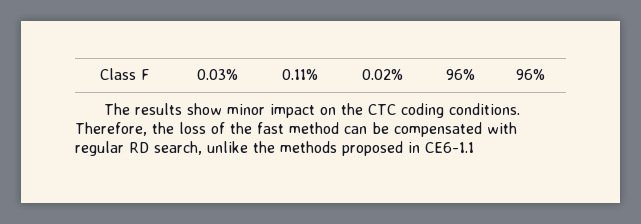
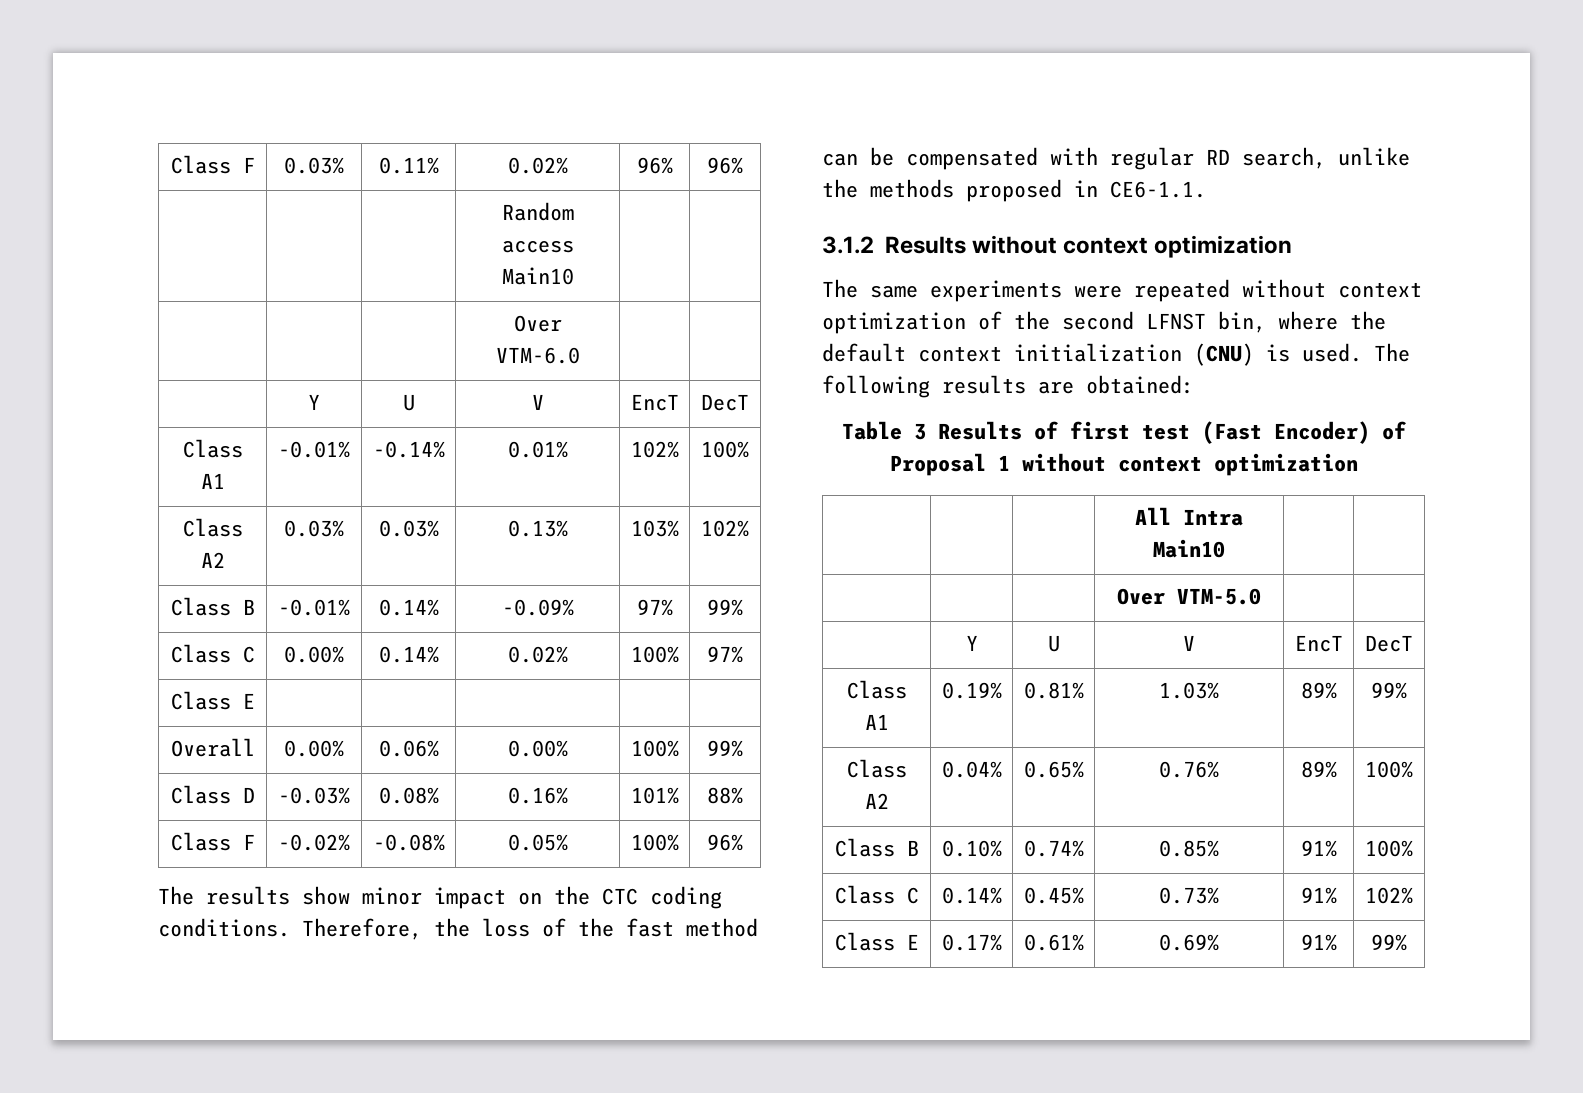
+ | | | Random access Main10 | |
+ | | | Over VTM-6.0 | |
+ | Y | U | V | EncT | DecT
+ Class A1 | -0.01% | -0.14% | 0.01% | 102% | 100%
+ Class A2 | 0.03% | 0.03% | 0.13% | 103% | 102%
+ Class B | -0.01% | 0.14% | -0.09% | 97% | 99%
+ Class C | 0.00% | 0.14% | 0.02% | 100% | 97%
+ Class E | | | | |
+ Overall | 0.00% | 0.06% | 0.00% | 100% | 99%
+ Class D | -0.03% | 0.08% | 0.16% | 101% | 88%
+ Class F | -0.02% | -0.08% | 0.05% | 100% | 96%
- Therefore, the loss of the fast method can be compensated with regular RD search, unlike the methods proposed in CE6-1.1
+ Therefore, the loss of the fast method can be compensated with regular RD search, unlike the methods proposed in CE6-1.1.
+ 3.1.2 Results without context optimization
+ The same experiments were repeated without context optimization of the second LFNST bin, where the default context initialization (CNU) is used. The following results are obtained:
+ Table 3 Results of first test (Fast Encoder) of Proposal 1 without context optimization
+ | | | All Intra Main10 | |
+ | | | Over VTM-5.0 | |
+ | Y | U | V | EncT | DecT
+ Class A1 | 0.19% | 0.81% | 1.03% | 89% | 99%
+ Class A2 | 0.04% | 0.65% | 0.76% | 89% | 100%
+ Class B | 0.10% | 0.74% | 0.85% | 91% | 100%
+ Class C | 0.14% | 0.45% | 0.73% | 91% | 102%
+ Class E | 0.17% | 0.61% | 0.69% | 91% | 99%

